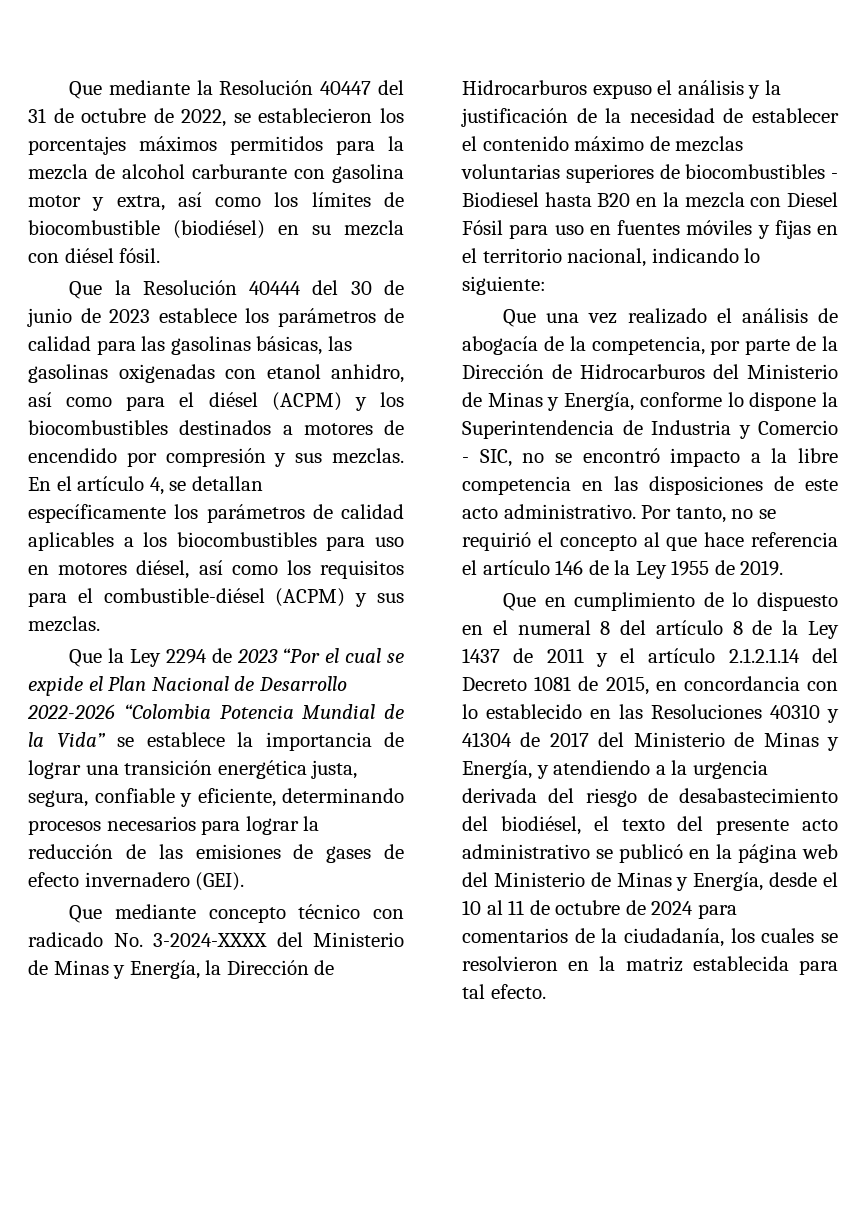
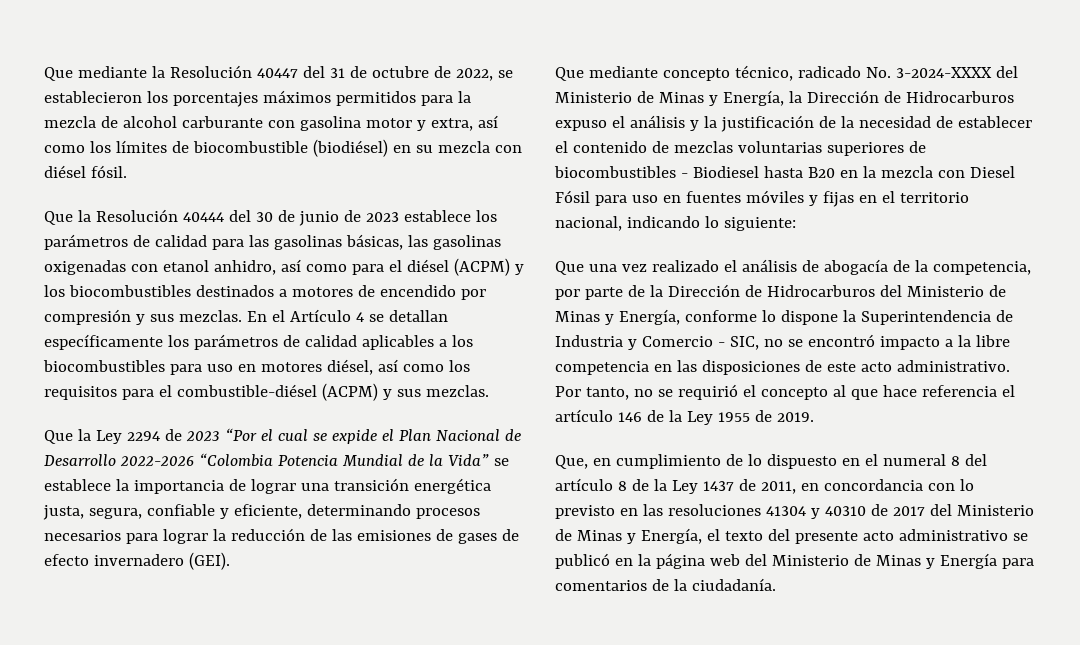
- En el artículo 4, se detallan específicamente los parámetros de calidad aplicables a los biocombustibles para uso en motores diésel, así como los requisitos para el combustible-diésel (ACPM) y sus mezclas.
+ En el Artículo 4 se detallan específicamente los parámetros de calidad aplicables a los biocombustibles para uso en motores diésel, así como los requisitos para el combustible-diésel (ACPM) y sus mezclas.
- Que mediante concepto técnico con radicado No. 3-2024-XXXX del Ministerio de Minas y Energía, la Dirección de Hidrocarburos expuso el análisis y la justificación de la necesidad de establecer el contenido máximo de mezclas voluntarias superiores de biocombustibles - Biodiesel hasta B20 en la mezcla con Diesel Fósil para uso en fuentes móviles y fijas en el territorio nacional, indicando lo siguiente:
+ Que mediante concepto técnico, radicado No. 3-2024-XXXX del Ministerio de Minas y Energía, la Dirección de Hidrocarburos expuso el análisis y la justificación de la necesidad de establecer el contenido de mezclas voluntarias superiores de biocombustibles - Biodiesel hasta B20 en la mezcla con Diesel Fósil para uso en fuentes móviles y fijas en el territorio nacional, indicando lo siguiente:
- Que en cumplimiento de lo dispuesto en el numeral 8 del artículo 8 de la Ley 1437 de 2011 y el artículo 2.1.2.1.14 del Decreto 1081 de 2015, en concordancia con lo establecido en las Resoluciones 40310 y 41304 de 2017 del Ministerio de Minas y Energía, y atendiendo a la urgencia derivada del riesgo de desabastecimiento del biodiésel, el texto del presente acto administrativo se publicó en la página web del Ministerio de Minas y Energía, desde el 10 al 11 de octubre de 2024 para comentarios de la ciudadanía, los cuales se resolvieron en la matriz establecida para tal efecto.
+ Que, en cumplimiento de lo dispuesto en el numeral 8 del artículo 8 de la Ley 1437 de 2011, en concordancia con lo previsto en las resoluciones 41304 y 40310 de 2017 del Ministerio de Minas y Energía, el texto del presente acto administrativo se publicó en la página web del Ministerio de Minas y Energía para comentarios de la ciudadanía.

